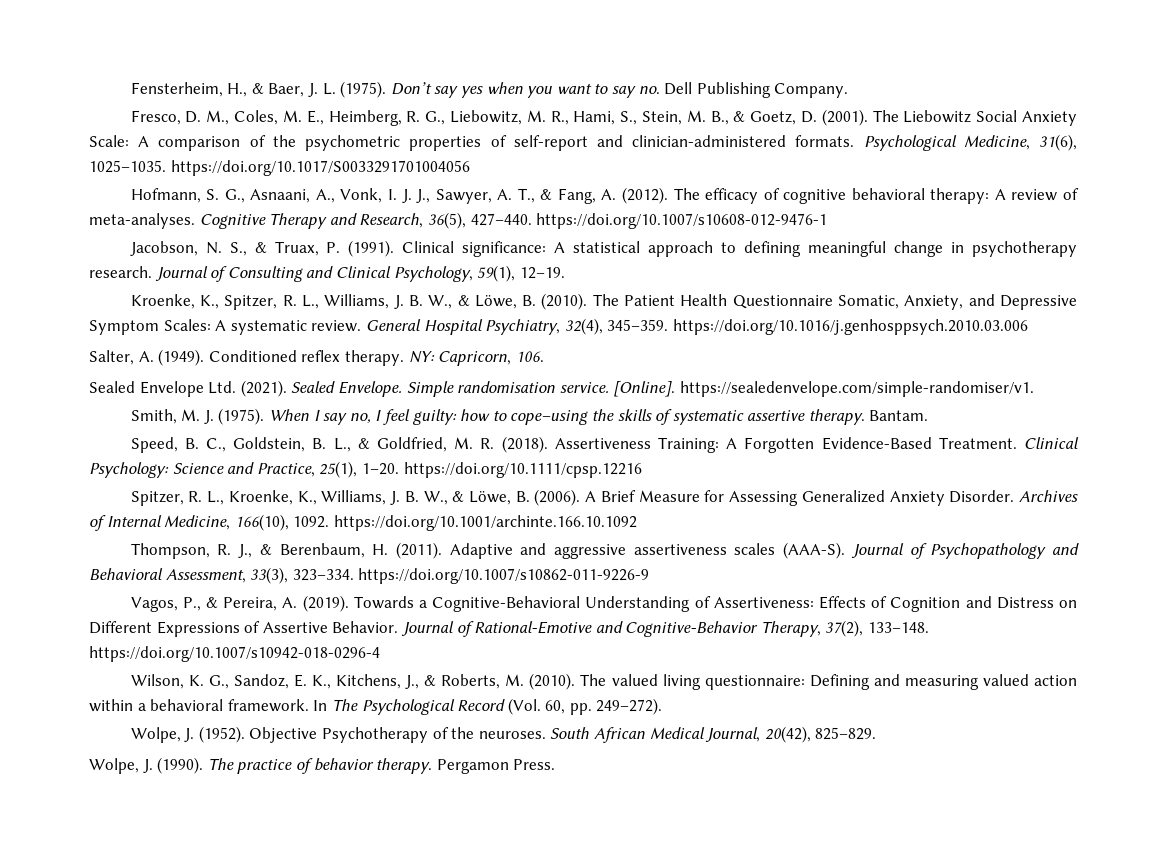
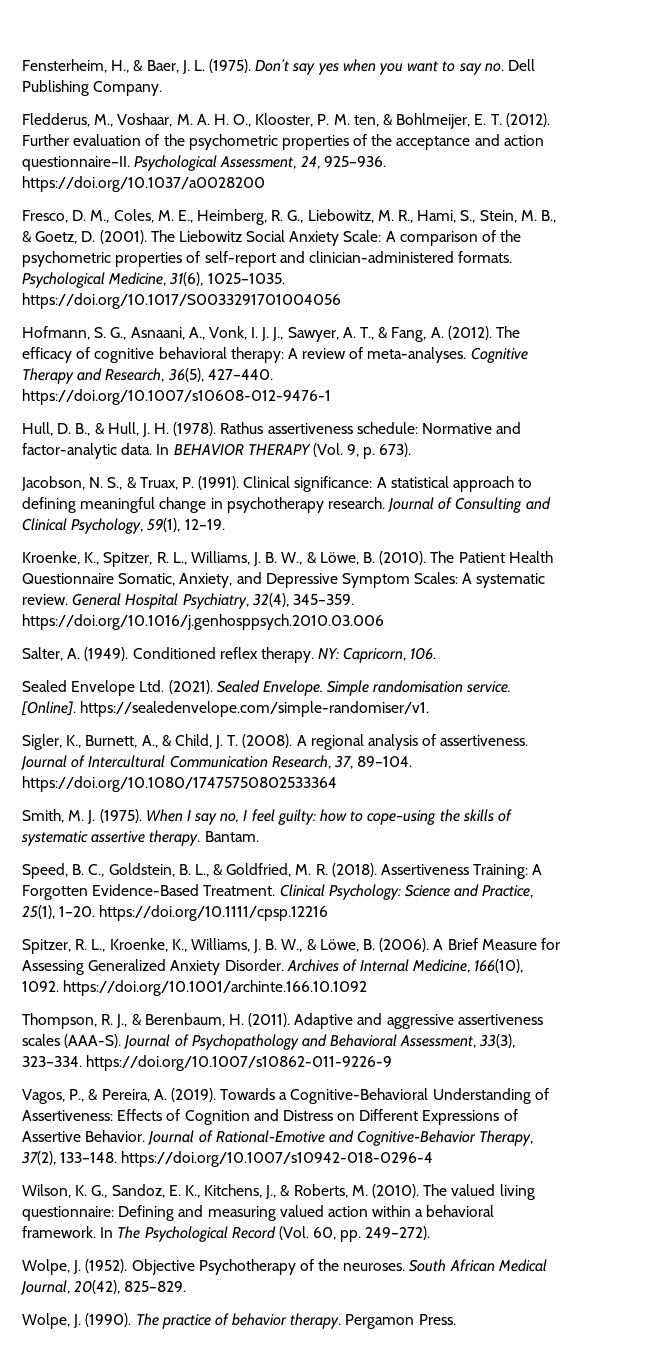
+ Fledderus, M., Voshaar, M. A. H. O., Klooster, P. M. ten, & Bohlmeijer, E. T. (2012). Further evaluation of the psychometric properties of the acceptance and action questionnaire–II. Psychological Assessment, 24, 925–936. https://doi.org/10.1037/a0028200
+ Hull, D. B., & Hull, J. H. (1978). Rathus assertiveness schedule: Normative and factor-analytic data. In BEHAVIOR THERAPY (Vol. 9, p. 673).
+ Sigler, K., Burnett, A., & Child, J. T. (2008). A regional analysis of assertiveness. Journal of Intercultural Communication Research, 37, 89–104. https://doi.org/10.1080/17475750802533364

